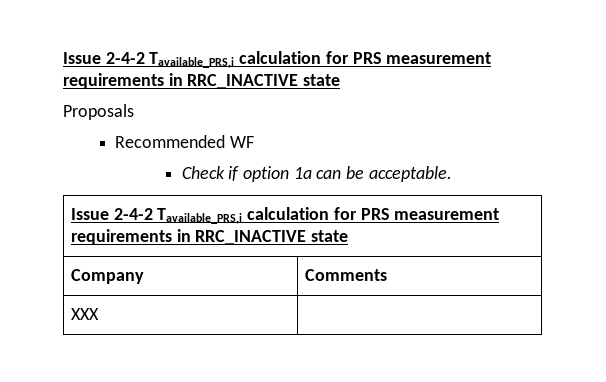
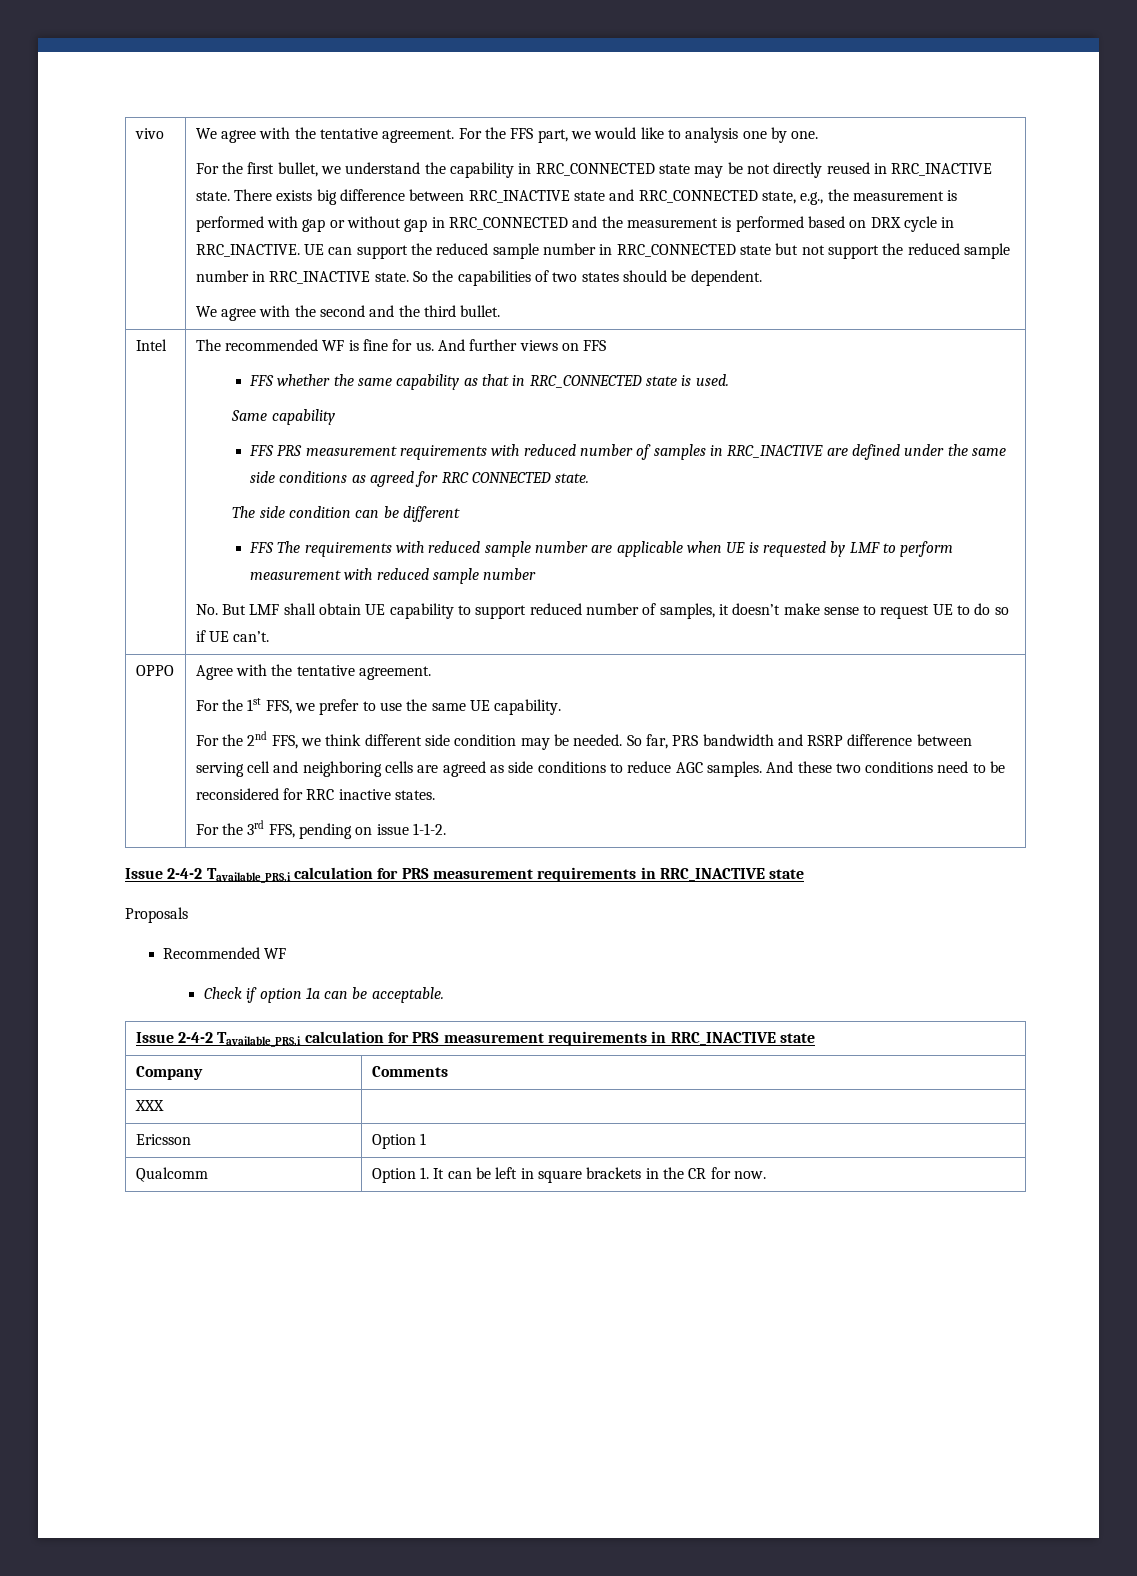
+ vivo | We agree with the tentative agreement. For the FFS part, we would like to analysis one by one.
+ For the first bullet, we understand the capability in RRC_CONNECTED state may be not directly reused in RRC_INACTIVE state. There exists big difference between RRC_INACTIVE state and RRC_CONNECTED state, e.g., the measurement is performed with gap or without gap in RRC_CONNECTED and the measurement is performed based on DRX cycle in RRC_INACTIVE. UE can support the reduced sample number in RRC_CONNECTED state but not support the reduced sample number in RRC_INACTIVE state. So the capabilities of two states should be dependent.
+ We agree with the second and the third bullet.
+ Intel | The recommended WF is fine for us. And further views on FFS
+ FFS whether the same capability as that in RRC_CONNECTED state is used.
+ Same capability
+ FFS PRS measurement requirements with reduced number of samples in RRC_INACTIVE are defined under the same side conditions as agreed for RRC CONNECTED state.
+ The side condition can be different
+ FFS The requirements with reduced sample number are applicable when UE is requested by LMF to perform measurement with reduced sample number
+ No. But LMF shall obtain UE capability to support reduced number of samples, it doesn’t make sense to request UE to do so if UE can’t.
+ OPPO | Agree with the tentative agreement.
+ For the 1st FFS, we prefer to use the same UE capability.
+ For the 2nd FFS, we think different side condition may be needed. So far, PRS bandwidth and RSRP difference between serving cell and neighboring cells are agreed as side conditions to reduce AGC samples. And these two conditions need to be reconsidered for RRC inactive states.
+ For the 3rd FFS, pending on issue 1-1-2.
+ Ericsson | Option 1
+ Qualcomm | Option 1. It can be left in square brackets in the CR for now.

